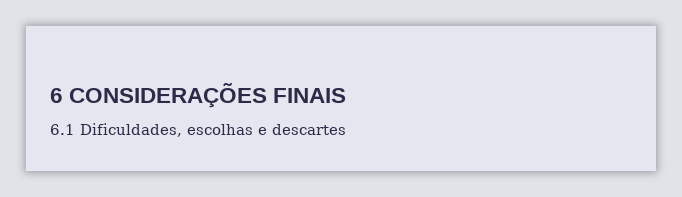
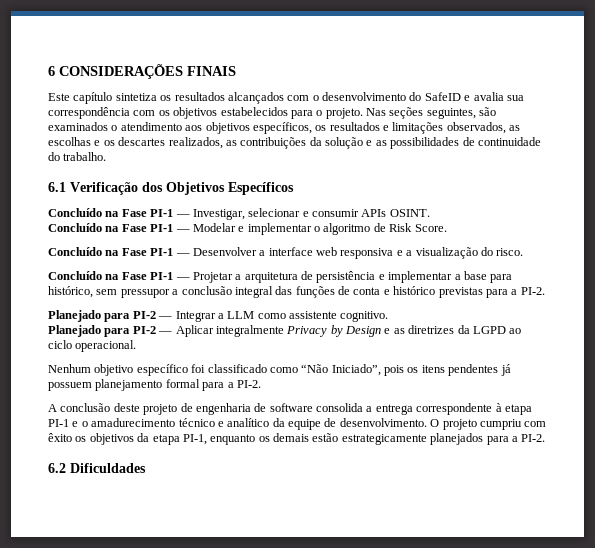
- 6.1 Dificuldades, escolhas e descartes
+ Este capítulo sintetiza os resultados alcançados com o desenvolvimento do SafeID e avalia sua correspondência com os objetivos estabelecidos para o projeto. Nas seções seguintes, são examinados o atendimento aos objetivos específicos, os resultados e limitações observados, as escolhas e os descartes realizados, as contribuições da solução e as possibilidades de continuidade do trabalho.
+ 6.1 Verificação dos Objetivos Específicos
+ Concluído na Fase PI-1 — Investigar, selecionar e consumir APIs OSINT.
+ Concluído na Fase PI-1 — Modelar e implementar o algoritmo de Risk Score.
+ Concluído na Fase PI-1 — Desenvolver a interface web responsiva e a visualização do risco.
+ Concluído na Fase PI-1 — Projetar a arquitetura de persistência e implementar a base para histórico, sem pressupor a conclusão integral das funções de conta e histórico previstas para a PI-2.
+ Planejado para PI-2 — Integrar a LLM como assistente cognitivo.
+ Planejado para PI-2 — Aplicar integralmente Privacy by Design e as diretrizes da LGPD ao ciclo operacional.
+ Nenhum objetivo específico foi classificado como “Não Iniciado”, pois os itens pendentes já possuem planejamento formal para a PI-2.
+ A conclusão deste projeto de engenharia de software consolida a entrega correspondente à etapa PI-1 e o amadurecimento técnico e analítico da equipe de desenvolvimento. O projeto cumpriu com êxito os objetivos da etapa PI-1, enquanto os demais estão estrategicamente planejados para a PI-2.
+ 6.2 Dificuldades

